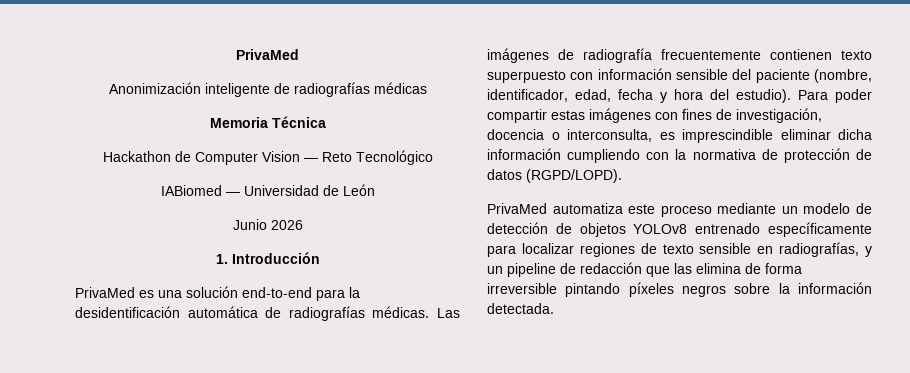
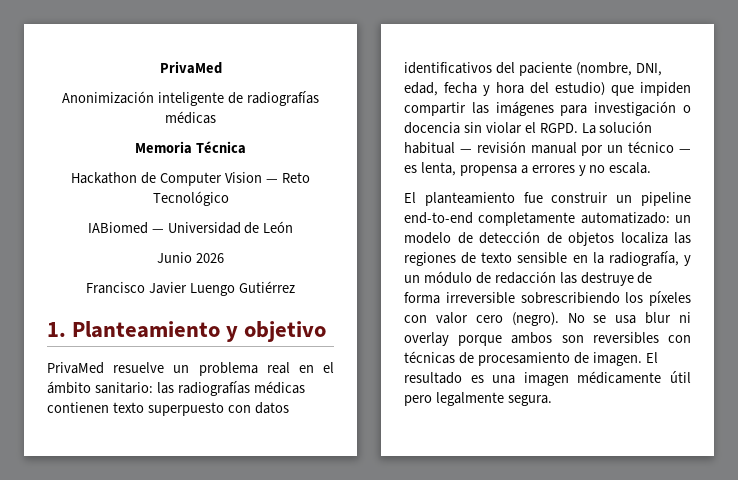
- 1. Introducción
- PrivaMed es una solución end-to-end para la desidentificación automática de radiografías médicas. Las imágenes de radiografía frecuentemente contienen texto superpuesto con información sensible del paciente (nombre, identificador, edad, fecha y hora del estudio). Para poder compartir estas imágenes con fines de investigación, docencia o interconsulta, es imprescindible eliminar dicha información cumpliendo con la normativa de protección de datos (RGPD/LOPD).
- PrivaMed automatiza este proceso mediante un modelo de detección de objetos YOLOv8 entrenado específicamente para localizar regiones de texto sensible en radiografías, y un pipeline de redacción que las elimina de forma irreversible pintando píxeles negros sobre la información detectada.
+ Francisco Javier Luengo Gutiérrez
+ 1. Planteamiento y objetivo
+ PrivaMed resuelve un problema real en el ámbito sanitario: las radiografías médicas contienen texto superpuesto con datos identificativos del paciente (nombre, DNI, edad, fecha y hora del estudio) que impiden compartir las imágenes para investigación o docencia sin violar el RGPD. La solución habitual — revisión manual por un técnico — es lenta, propensa a errores y no escala.
+ El planteamiento fue construir un pipeline end-to-end completamente automatizado: un modelo de detección de objetos localiza las regiones de texto sensible en la radiografía, y un módulo de redacción las destruye de forma irreversible sobrescribiendo los píxeles con valor cero (negro). No se usa blur ni overlay porque ambos son reversibles con técnicas de procesamiento de imagen. El resultado es una imagen médicamente útil pero legalmente segura.

